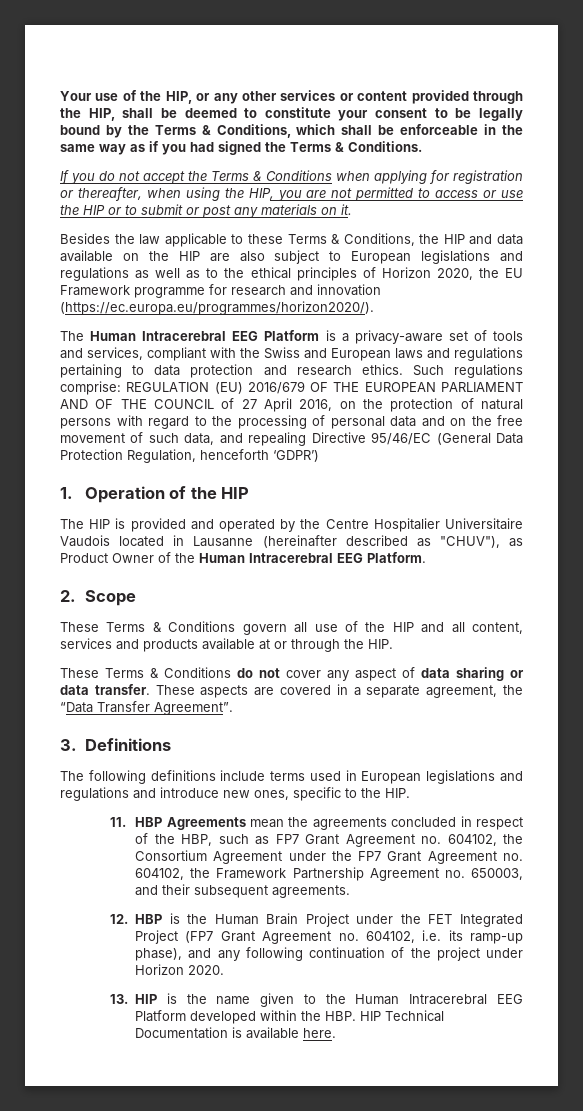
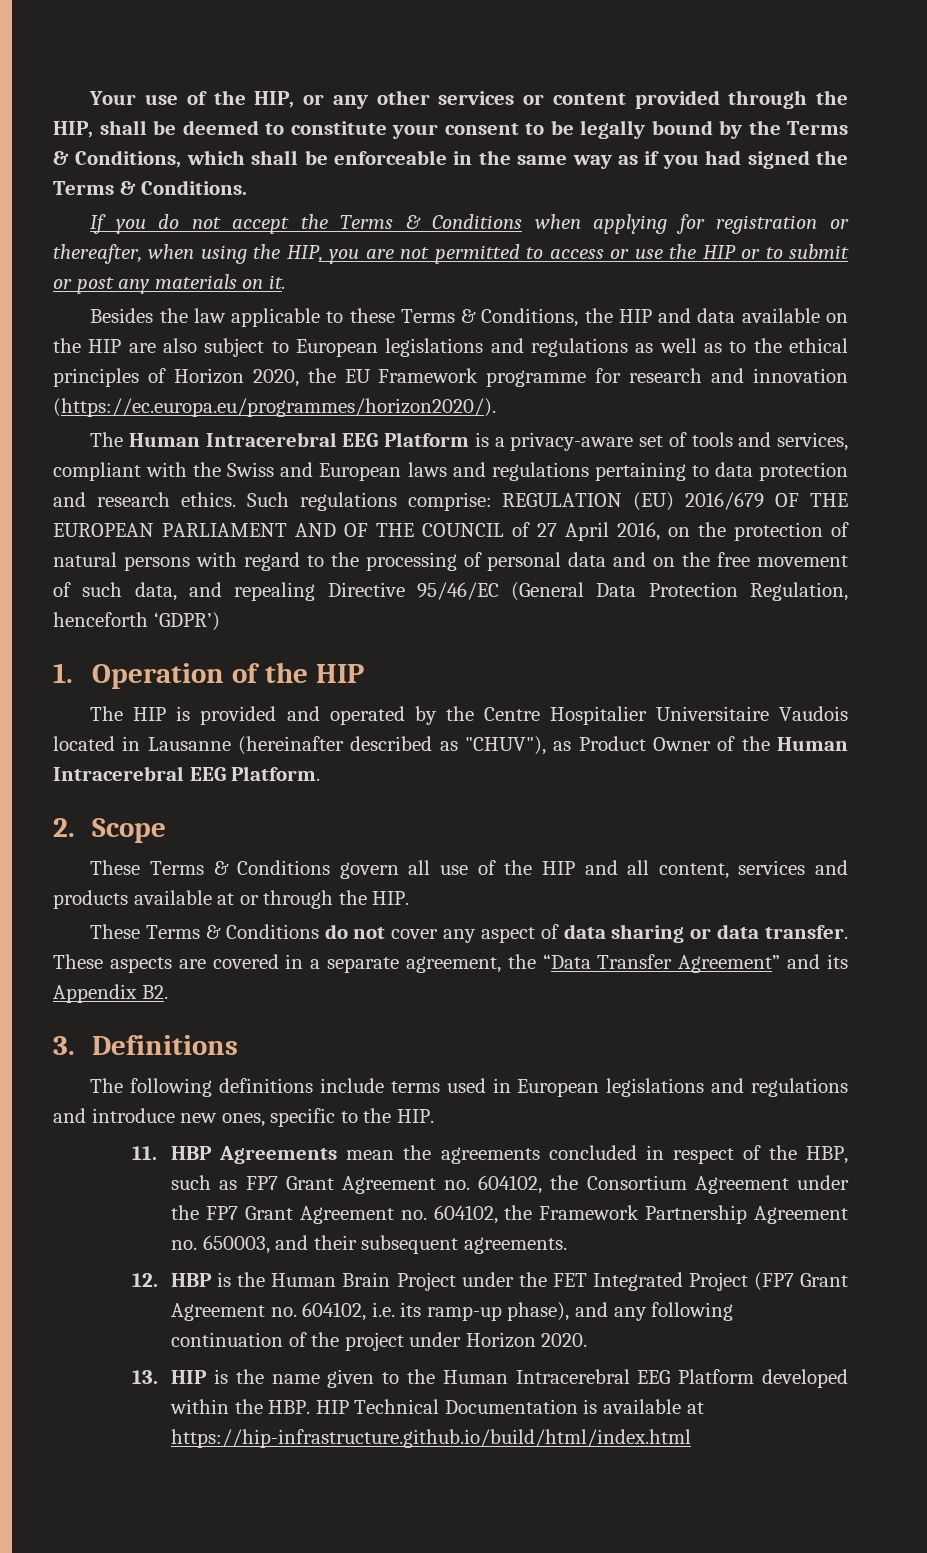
- These aspects are covered in a separate agreement, the “Data Transfer Agreement”.
+ These aspects are covered in a separate agreement, the “Data Transfer Agreement” and its Appendix B2.
- 13. HIP is the name given to the Human Intracerebral EEG Platform developed within the HBP. HIP Technical Documentation is available here.
+ 13. HIP is the name given to the Human Intracerebral EEG Platform developed within the HBP. HIP Technical Documentation is available at https://hip-infrastructure.github.io/build/html/index.html

